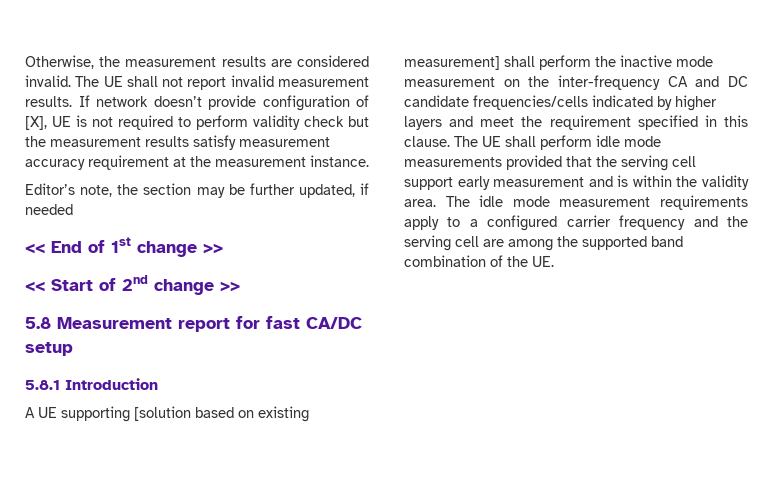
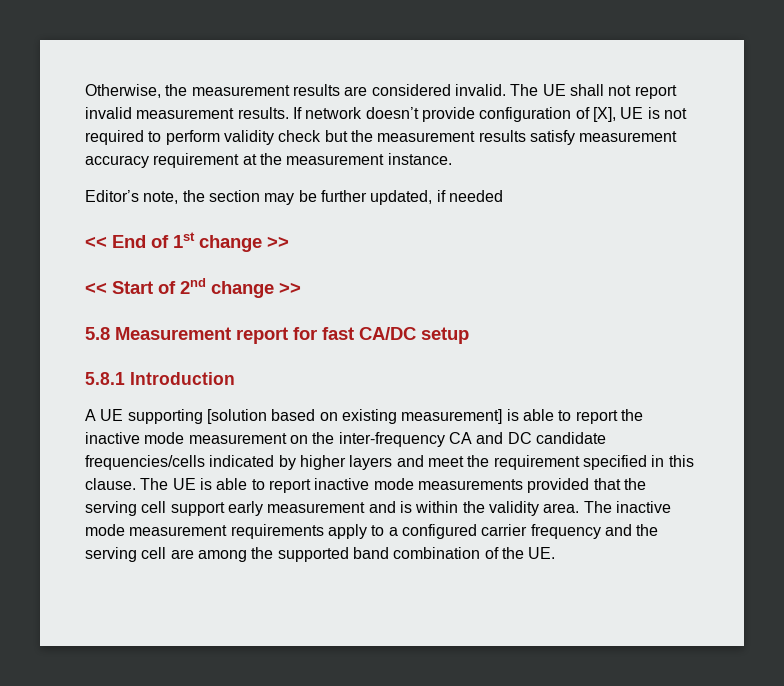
- A UE supporting [solution based on existing measurement] shall perform the inactive mode measurement on the inter-frequency CA and DC candidate frequencies/cells indicated by higher layers and meet the requirement specified in this clause.
+ A UE supporting [solution based on existing measurement] is able to report the inactive mode measurement on the inter-frequency CA and DC candidate frequencies/cells indicated by higher layers and meet the requirement specified in this clause.
- The UE shall perform idle mode measurements provided that the serving cell support early measurement and is within the validity area.
+ The UE is able to report inactive mode measurements provided that the serving cell support early measurement and is within the validity area.
- The idle mode measurement requirements apply to a configured carrier frequency and the serving cell are among the supported band combination of the UE.
+ The inactive mode measurement requirements apply to a configured carrier frequency and the serving cell are among the supported band combination of the UE.

